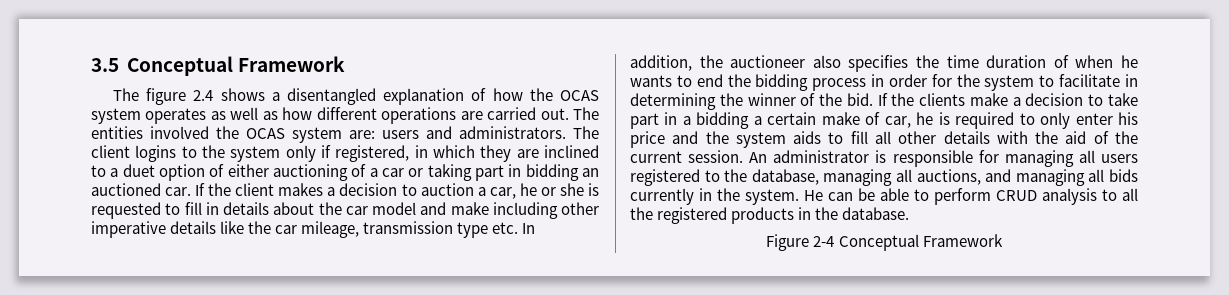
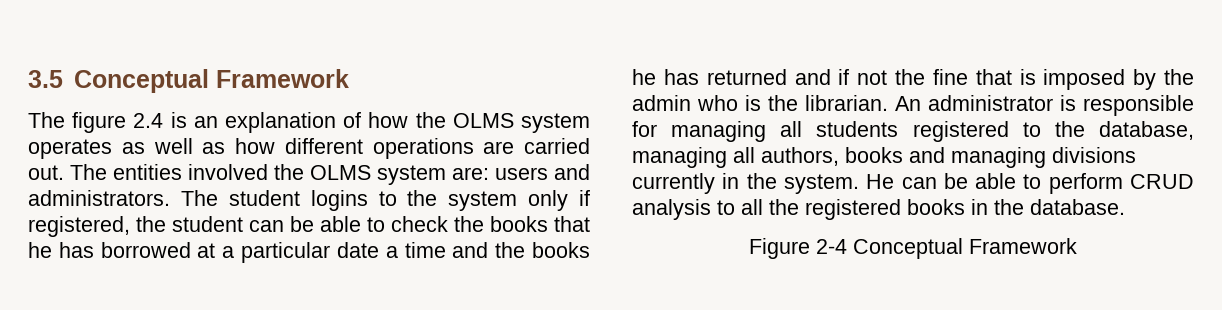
- The figure 2.4 shows a disentangled explanation of how the OCAS system operates as well as how different operations are carried out.
+ The figure 2.4 is an explanation of how the OLMS system operates as well as how different operations are carried out.
- The entities involved the OCAS system are: users and administrators.
+ The entities involved the OLMS system are: users and administrators.
- The client logins to the system only if registered, in which they are inclined to a duet option of either auctioning of a car or taking part in bidding an auctioned car. If the client makes a decision to auction a car, he or she is requested to fill in details about the car model and make including other imperative details like the car mileage, transmission type etc. In addition, the auctioneer also specifies the time duration of when he wants to end the bidding process in order for the system to facilitate in determining the winner of the bid. If the clients make a decision to take part in a bidding a certain make of car, he is required to only enter his price and the system aids to fill all other details with the aid of the current session.
+ The student logins to the system only if registered, the student can be able to check the books that he has borrowed at a particular date a time and the books he has returned and if not the fine that is imposed by the admin who is the librarian.
- An administrator is responsible for managing all users registered to the database, managing all auctions, and managing all bids currently in the system.
+ An administrator is responsible for managing all students registered to the database, managing all authors, books and managing divisions currently in the system.
- He can be able to perform CRUD analysis to all the registered products in the database.
+ He can be able to perform CRUD analysis to all the registered books in the database.

